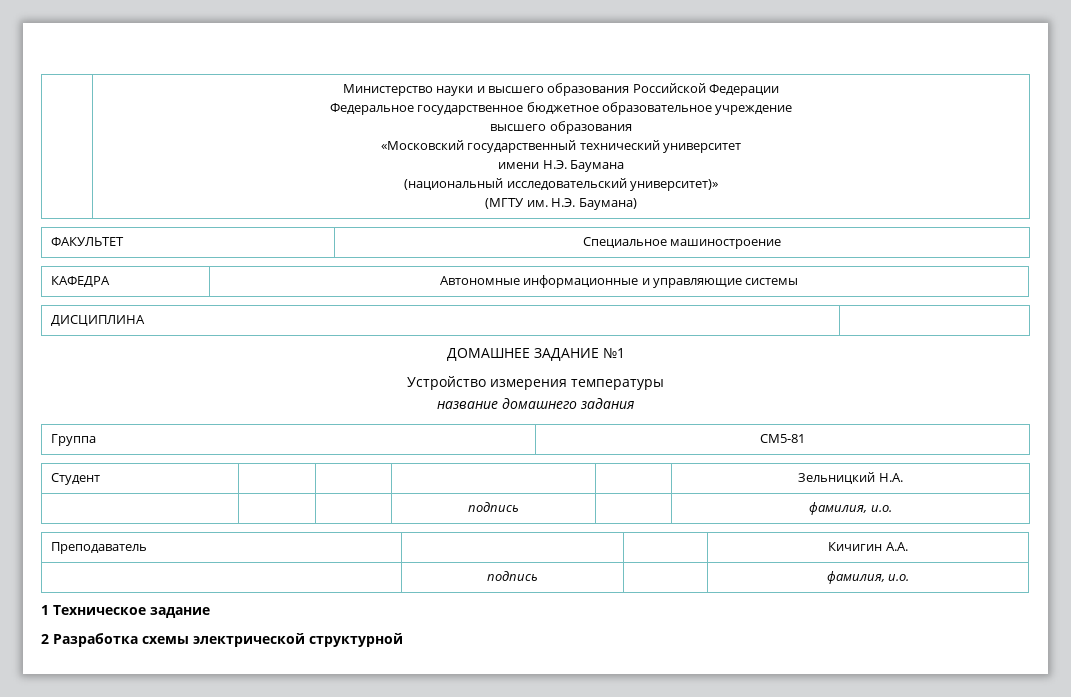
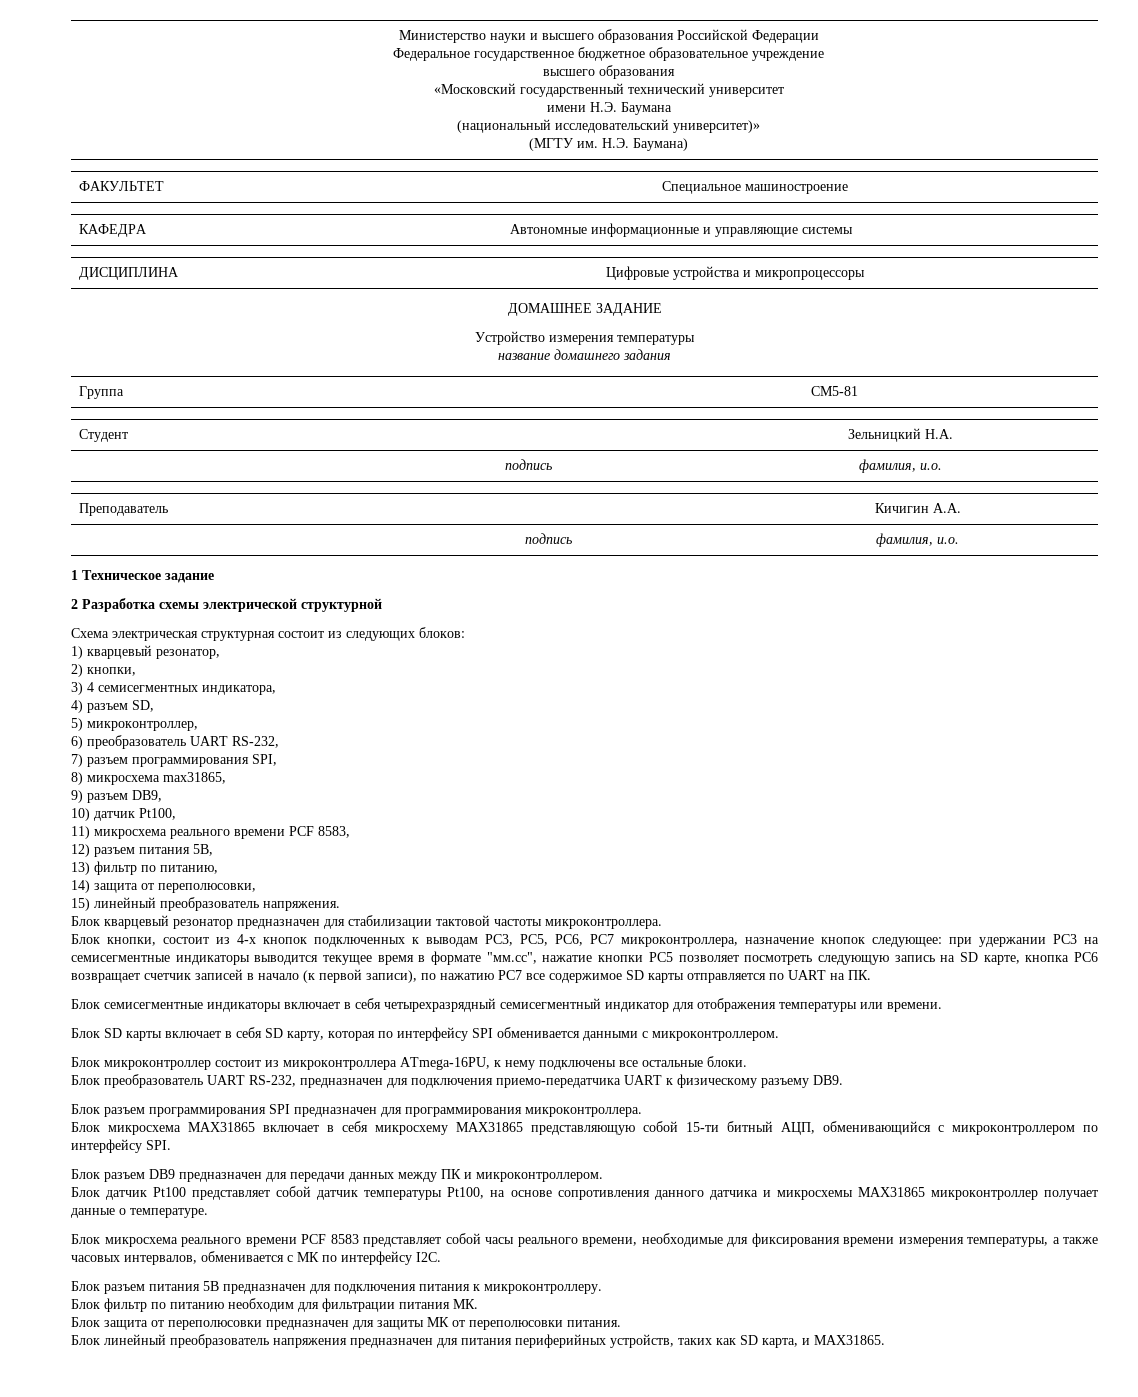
- ДИСЦИПЛИНА |
+ ДИСЦИПЛИНА | Цифровые устройства и микропроцессоры
- ДОМАШНЕЕ ЗАДАНИЕ №1
+ ДОМАШНЕЕ ЗАДАНИЕ
+ Схема электрическая структурная состоит из следующих блоков:
+ 1) кварцевый резонатор,
+ 2) кнопки,
+ 3) 4 семисегментных индикатора,
+ 4) разъем SD,
+ 5) микроконтроллер,
+ 6) преобразователь UART RS-232,
+ 7) разъем программирования SPI,
+ 8) микросхема max31865,
+ 9) разъем DB9,
+ 10) датчик Pt100,
+ 11) микросхема реального времени PCF 8583,
+ 12) разъем питания 5В,
+ 13) фильтр по питанию,
+ 14) защита от переполюсовки,
+ 15) линейный преобразователь напряжения.
+ Блок кварцевый резонатор предназначен для стабилизации тактовой частоты микроконтроллера.
+ Блок кнопки, состоит из 4-х кнопок подключенных к выводам PC3, PC5, PC6, PC7 микроконтроллера, назначение кнопок следующее: при удержании PC3 на семисегментные индикаторы выводится текущее время в формате "мм.сс", нажатие кнопки PC5 позволяет посмотреть следующую запись на SD карте, кнопка PC6 возвращает счетчик записей в начало (к первой записи), по нажатию PC7 все содержимое SD карты отправляется по UART на ПК.
+ Блок семисегментные индикаторы включает в себя четырехразрядный семисегментный индикатор для отображения температуры или времени.
+ Блок SD карты включает в себя SD карту, которая по интерфейсу SPI обменивается данными с микроконтроллером.
+ Блок микроконтроллер состоит из микроконтроллера ATmega-16PU, к нему подключены все остальные блоки.
+ Блок преобразователь UART RS-232, предназначен для подключения приемо-передатчика UART к физическому разъему DB9.
+ Блок разъем программирования SPI предназначен для программирования микроконтроллера.
+ Блок микросхема MAX31865 включает в себя микросхему MAX31865 представляющую собой 15-ти битный АЦП, обменивающийся с микроконтроллером по интерфейсу SPI.
+ Блок разъем DB9 предназначен для передачи данных между ПК и микроконтроллером.
+ Блок датчик Pt100 представляет собой датчик температуры Pt100, на основе сопротивления данного датчика и микросхемы MAX31865 микроконтроллер получает данные о температуре.
+ Блок микросхема реального времени PCF 8583 представляет собой часы реального времени, необходимые для фиксирования времени измерения температуры, а также часовых интервалов, обменивается с МК по интерфейсу I2C.
+ Блок разъем питания 5В предназначен для подключения питания к микроконтроллеру.
+ Блок фильтр по питанию необходим для фильтрации питания МК.
+ Блок защита от переполюсовки предназначен для защиты МК от переполюсовки питания.
+ Блок линейный преобразователь напряжения предназначен для питания периферийных устройств, таких как SD карта, и MAX31865.

